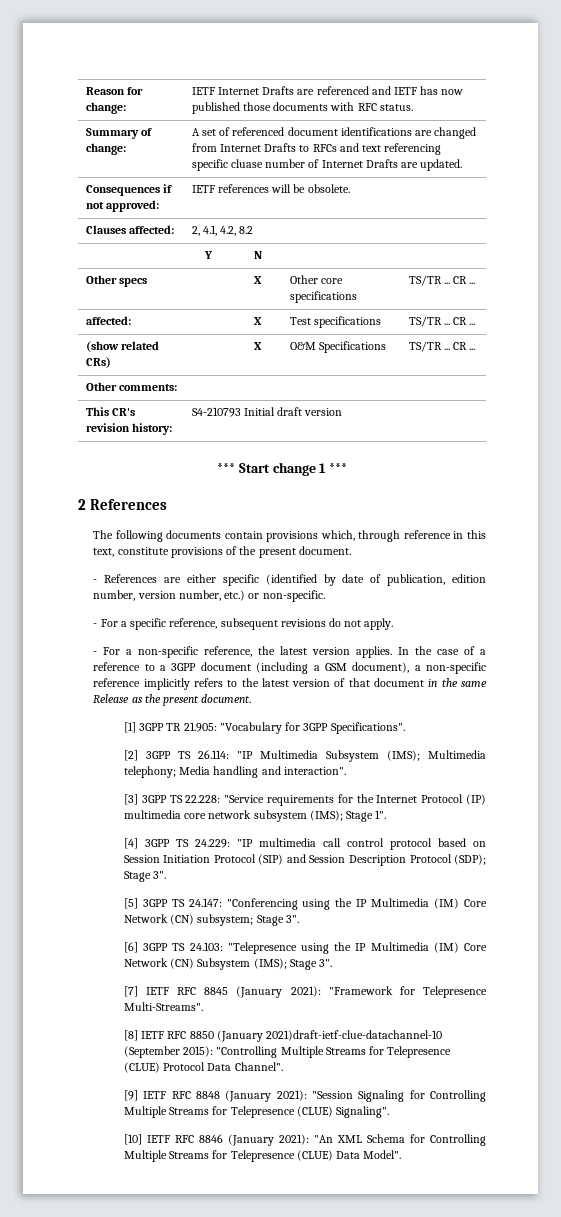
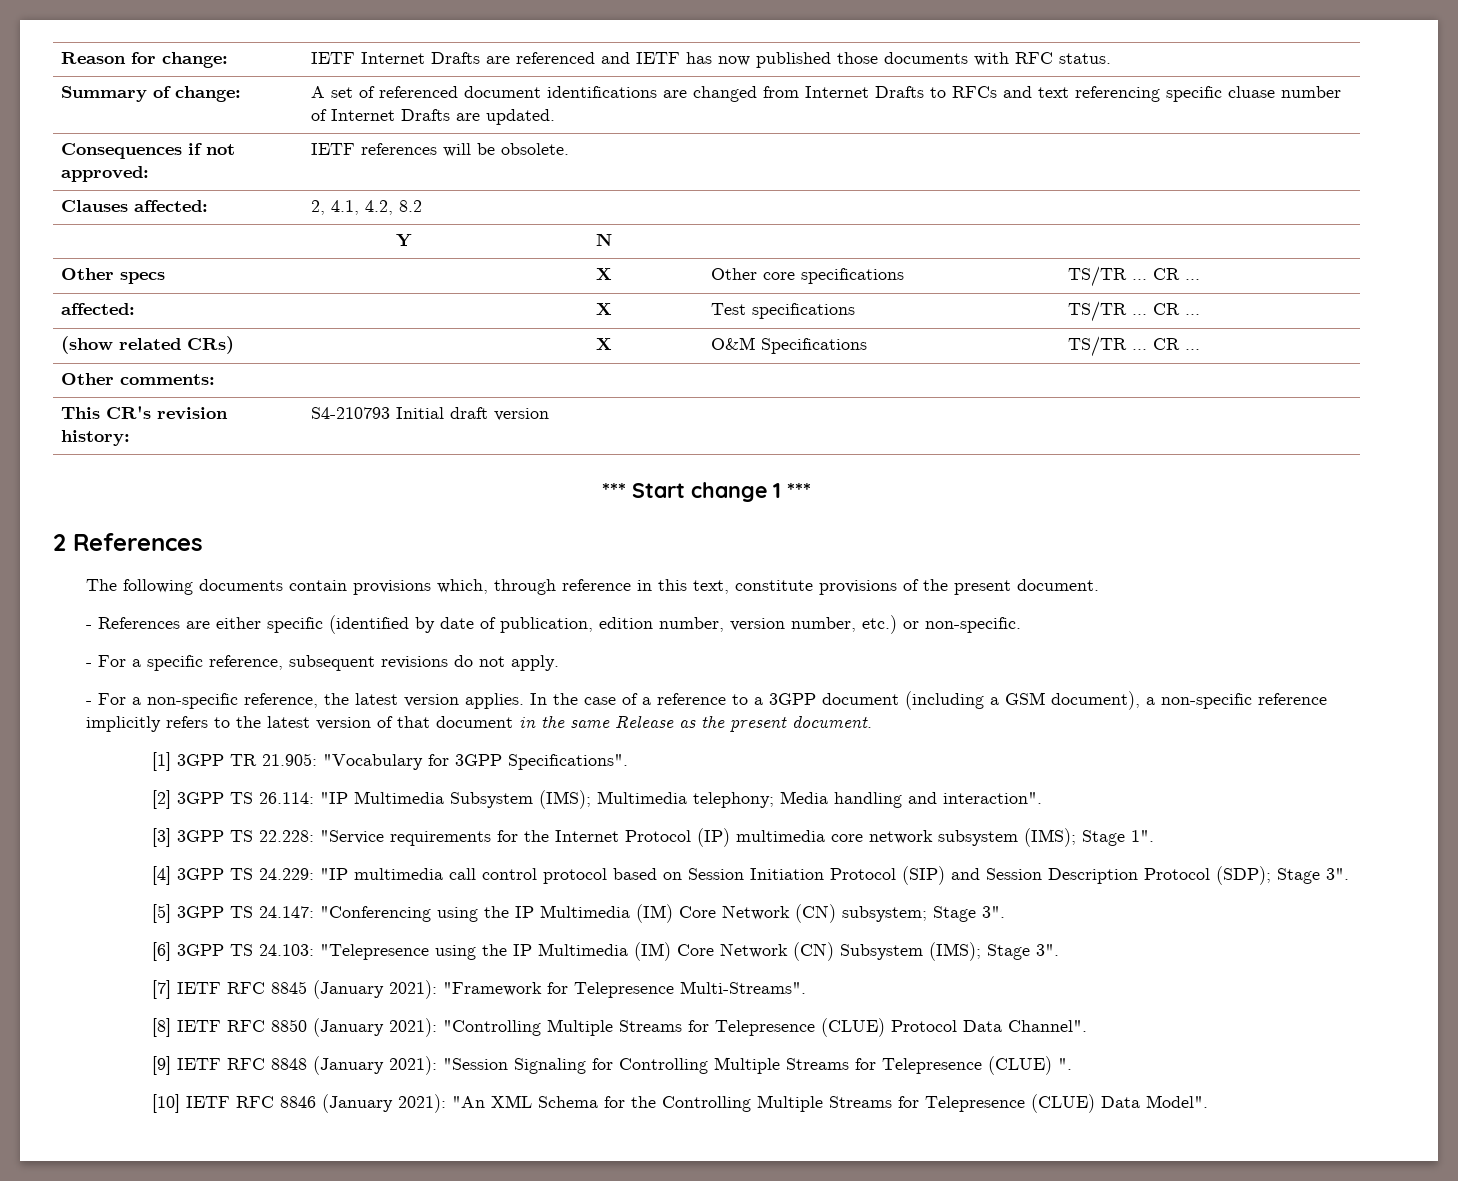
- [8] IETF RFC 8850 (January 2021)draft-ietf-clue-datachannel-10 (September 2015): "Controlling Multiple Streams for Telepresence (CLUE) Protocol Data Channel".
+ [8] IETF RFC 8850 (January 2021): "Controlling Multiple Streams for Telepresence (CLUE) Protocol Data Channel".
- [9] IETF RFC 8848 (January 2021): "Session Signaling for Controlling Multiple Streams for Telepresence (CLUE) Signaling".
+ [9] IETF RFC 8848 (January 2021): "Session Signaling for Controlling Multiple Streams for Telepresence (CLUE) ".
- [10] IETF RFC 8846 (January 2021): "An XML Schema for Controlling Multiple Streams for Telepresence (CLUE) Data Model".
+ [10] IETF RFC 8846 (January 2021): "An XML Schema for the Controlling Multiple Streams for Telepresence (CLUE) Data Model".

